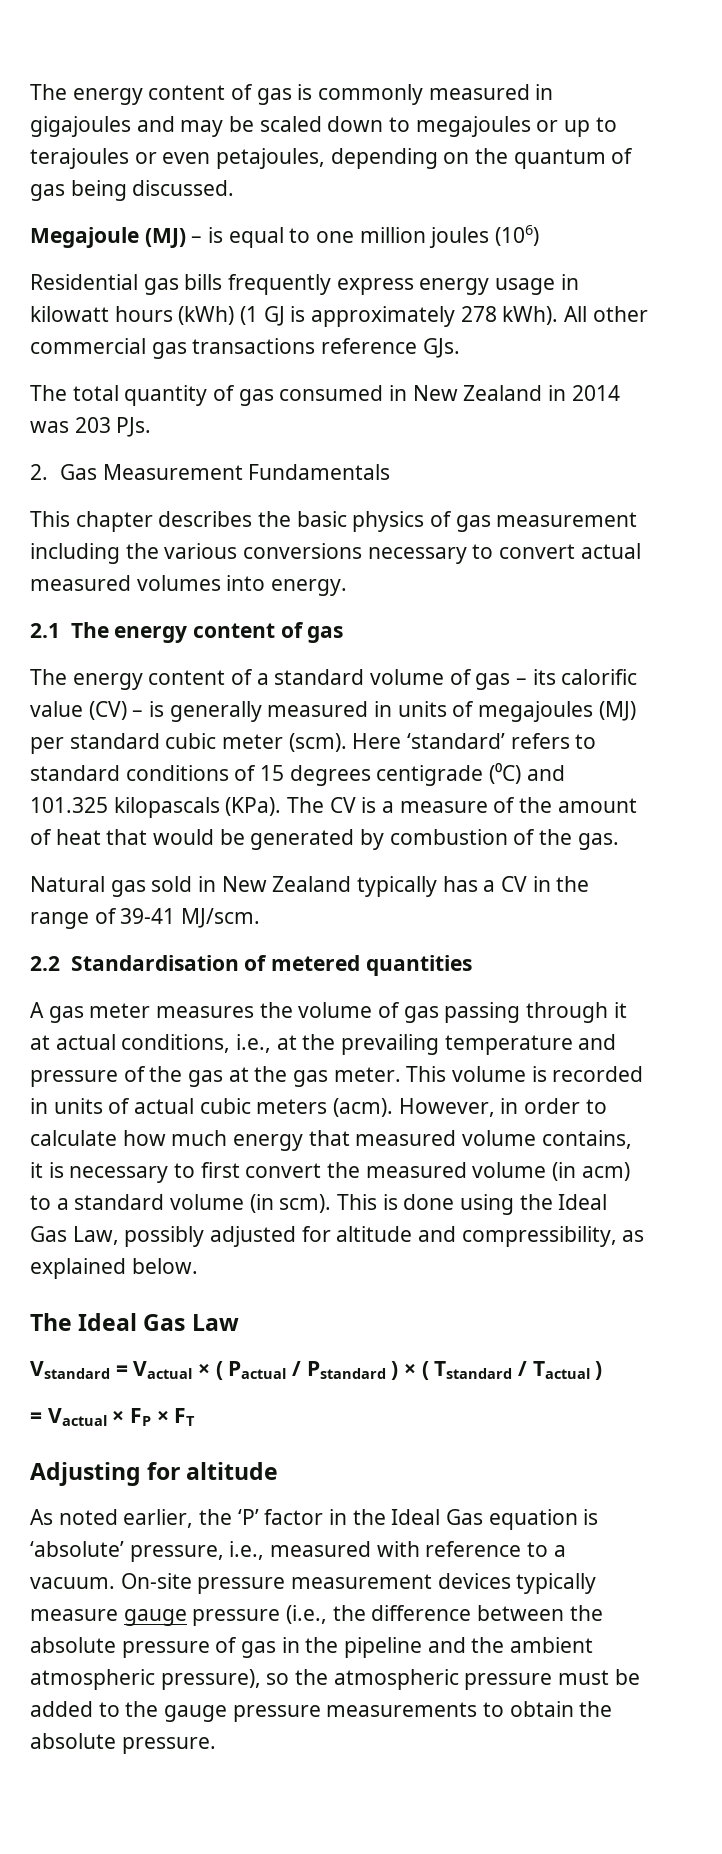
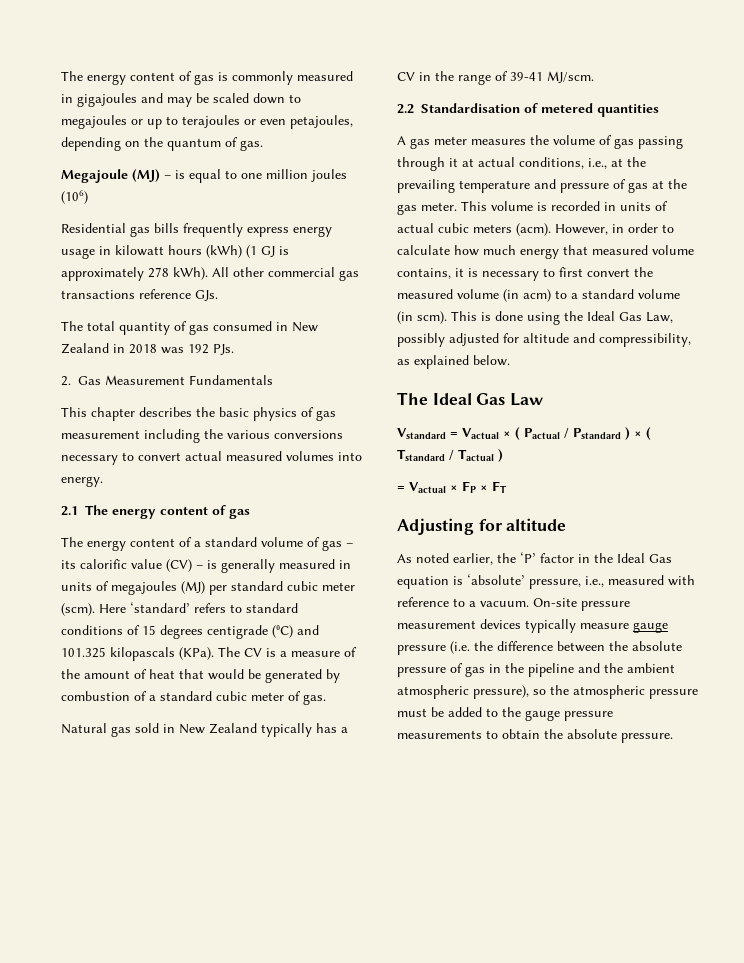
- The energy content of gas is commonly measured in gigajoules and may be scaled down to megajoules or up to terajoules or even petajoules, depending on the quantum of gas being discussed.
+ The energy content of gas is commonly measured in gigajoules and may be scaled down to megajoules or up to terajoules or even petajoules, depending on the quantum of gas.
- The total quantity of gas consumed in New Zealand in 2014 was 203 PJs.
+ The total quantity of gas consumed in New Zealand in 2018 was 192 PJs.
- The CV is a measure of the amount of heat that would be generated by combustion of the gas.
+ The CV is a measure of the amount of heat that would be generated by combustion of a standard cubic meter of gas.
- A gas meter measures the volume of gas passing through it at actual conditions, i.e., at the prevailing temperature and pressure of the gas at the gas meter.
+ A gas meter measures the volume of gas passing through it at actual conditions, i.e., at the prevailing temperature and pressure of gas at the gas meter.
- On-site pressure measurement devices typically measure gauge pressure (i.e., the difference between the absolute pressure of gas in the pipeline and the ambient atmospheric pressure), so the atmospheric pressure must be added to the gauge pressure measurements to obtain the absolute pressure.
+ On-site pressure measurement devices typically measure gauge pressure (i.e. the difference between the absolute pressure of gas in the pipeline and the ambient atmospheric pressure), so the atmospheric pressure must be added to the gauge pressure measurements to obtain the absolute pressure.

